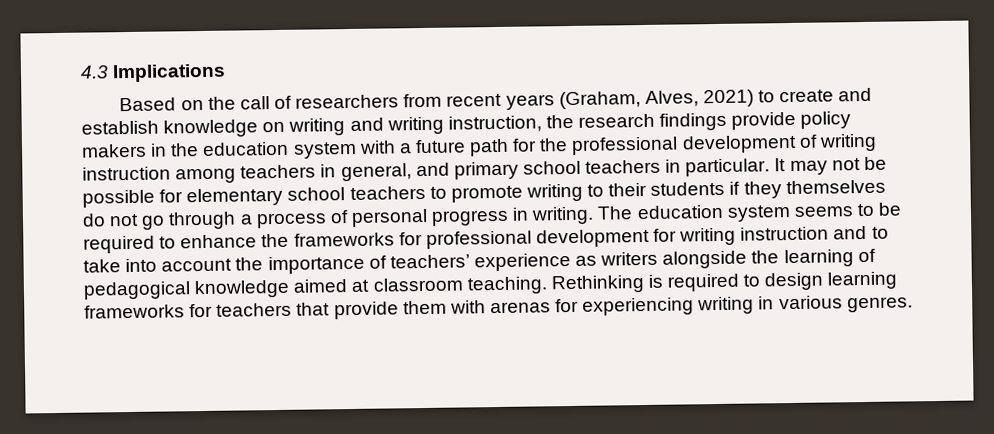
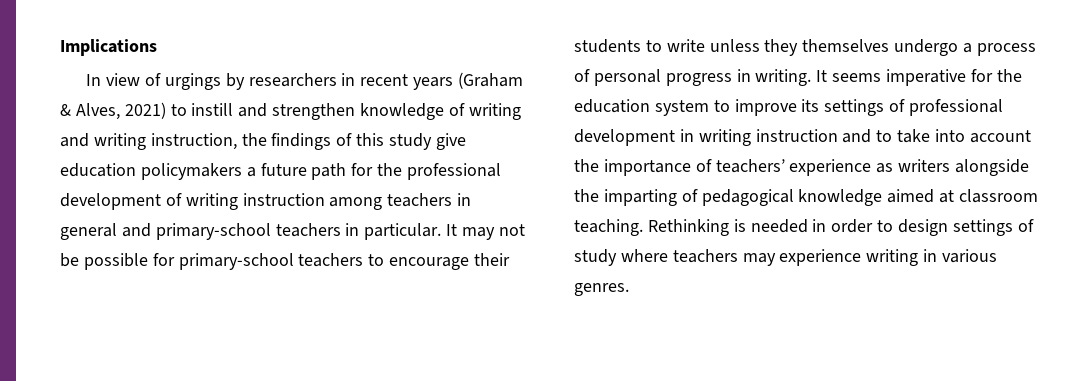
- 4.3 Implications
+ Implications
- Based on the call of researchers from recent years (Graham, Alves, 2021) to create and establish knowledge on writing and writing instruction, the research findings provide policy makers in the education system with a future path for the professional development of writing instruction among teachers in general, and primary school teachers in particular.
+ In view of urgings by researchers in recent years (Graham & Alves, 2021) to instill and strengthen knowledge of writing and writing instruction, the findings of this study give education policymakers a future path for the professional development of writing instruction among teachers in general and primary-school teachers in particular.
- It may not be possible for elementary school teachers to promote writing to their students if they themselves do not go through a process of personal progress in writing.
+ It may not be possible for primary-school teachers to encourage their students to write unless they themselves undergo a process of personal progress in writing.
- The education system seems to be required to enhance the frameworks for professional development for writing instruction and to take into account the importance of teachers’ experience as writers alongside the learning of pedagogical knowledge aimed at classroom teaching.
+ It seems imperative for the education system to improve its settings of professional development in writing instruction and to take into account the importance of teachers’ experience as writers alongside the imparting of pedagogical knowledge aimed at classroom teaching.
- Rethinking is required to design learning frameworks for teachers that provide them with arenas for experiencing writing in various genres.
+ Rethinking is needed in order to design settings of study where teachers may experience writing in various genres.

